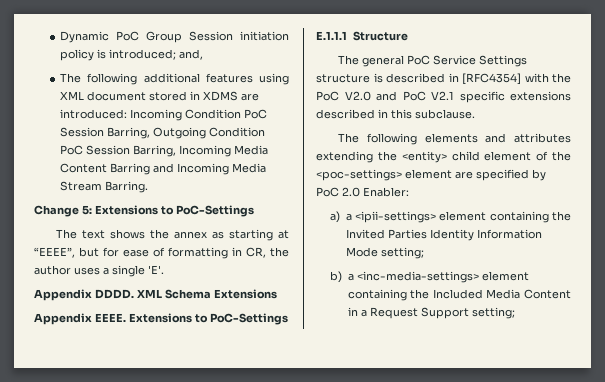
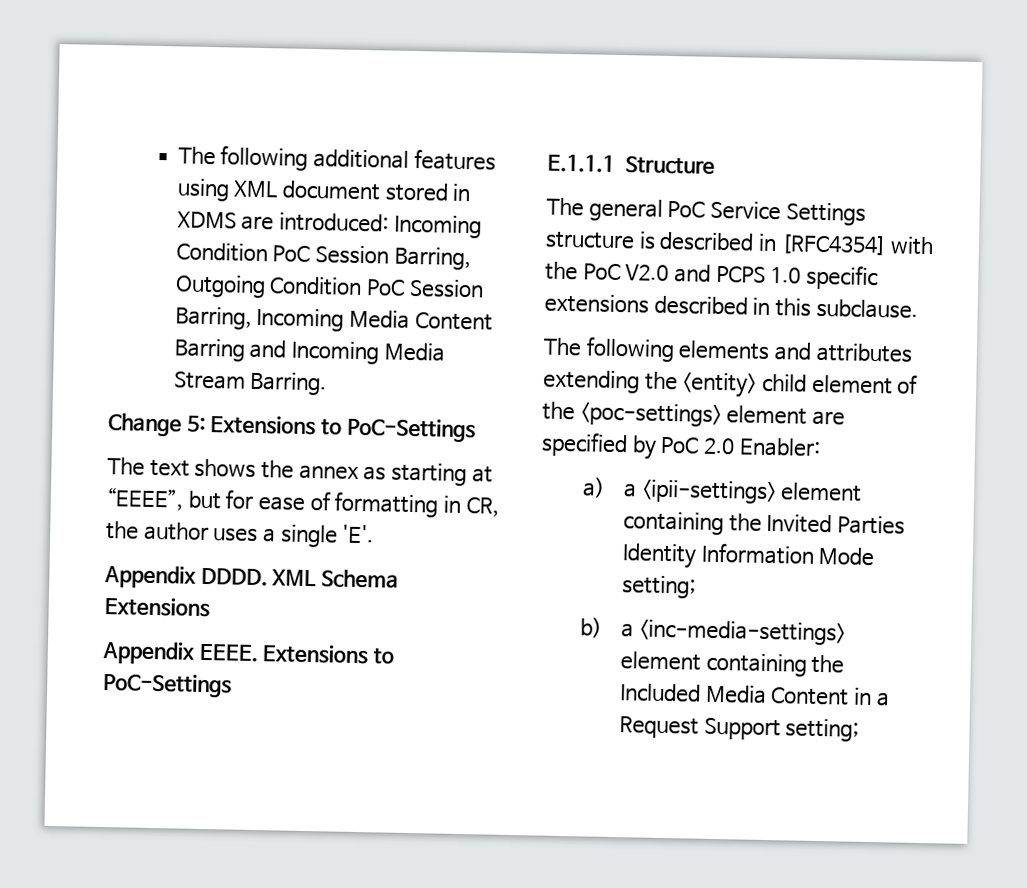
- Dynamic PoC Group Session initiation policy is introduced; and,
- The general PoC Service Settings structure is described in [RFC4354] with the PoC V2.0 and PoC V2.1 specific extensions described in this subclause.
+ The general PoC Service Settings structure is described in [RFC4354] with the PoC V2.0 and PCPS 1.0 specific extensions described in this subclause.

